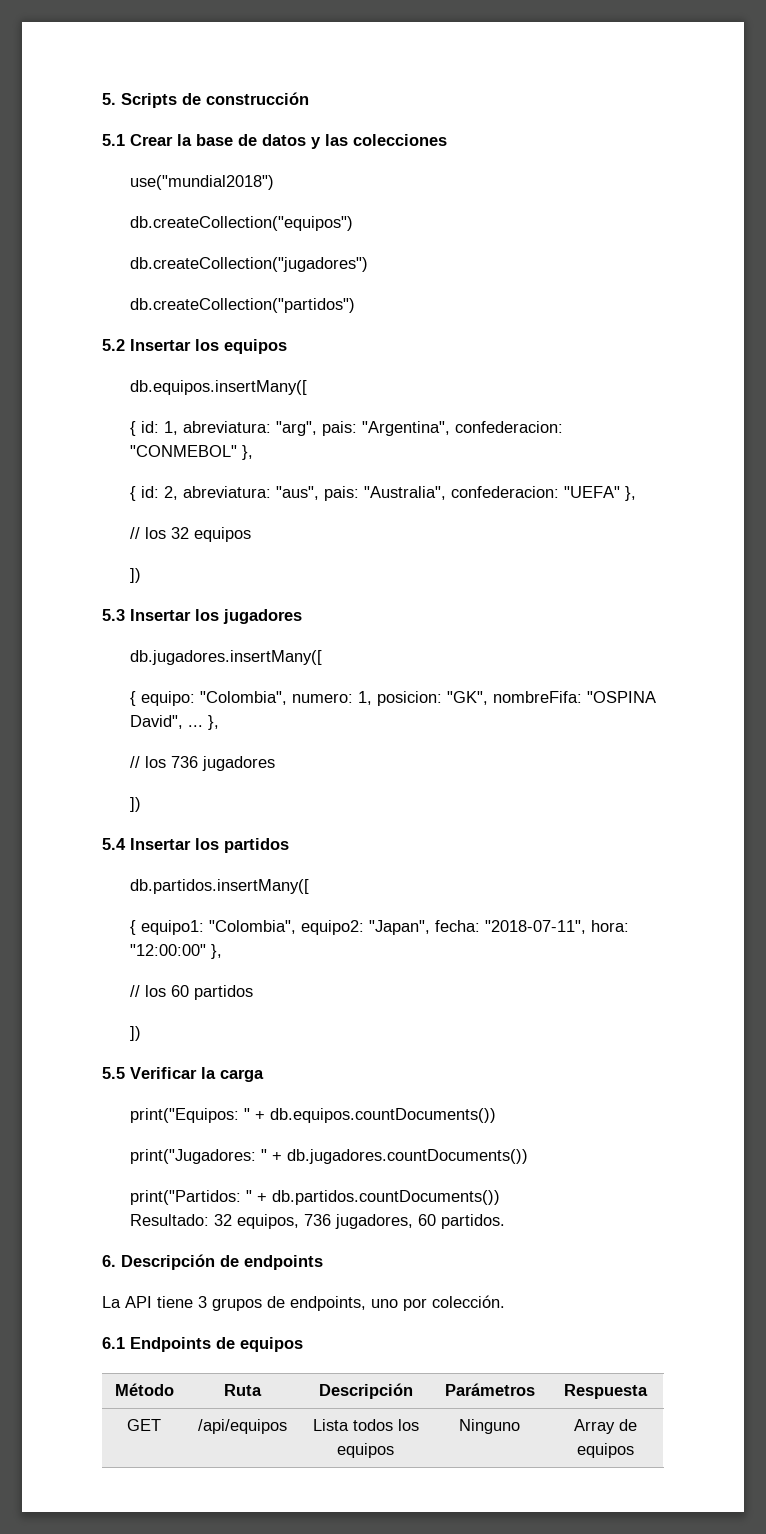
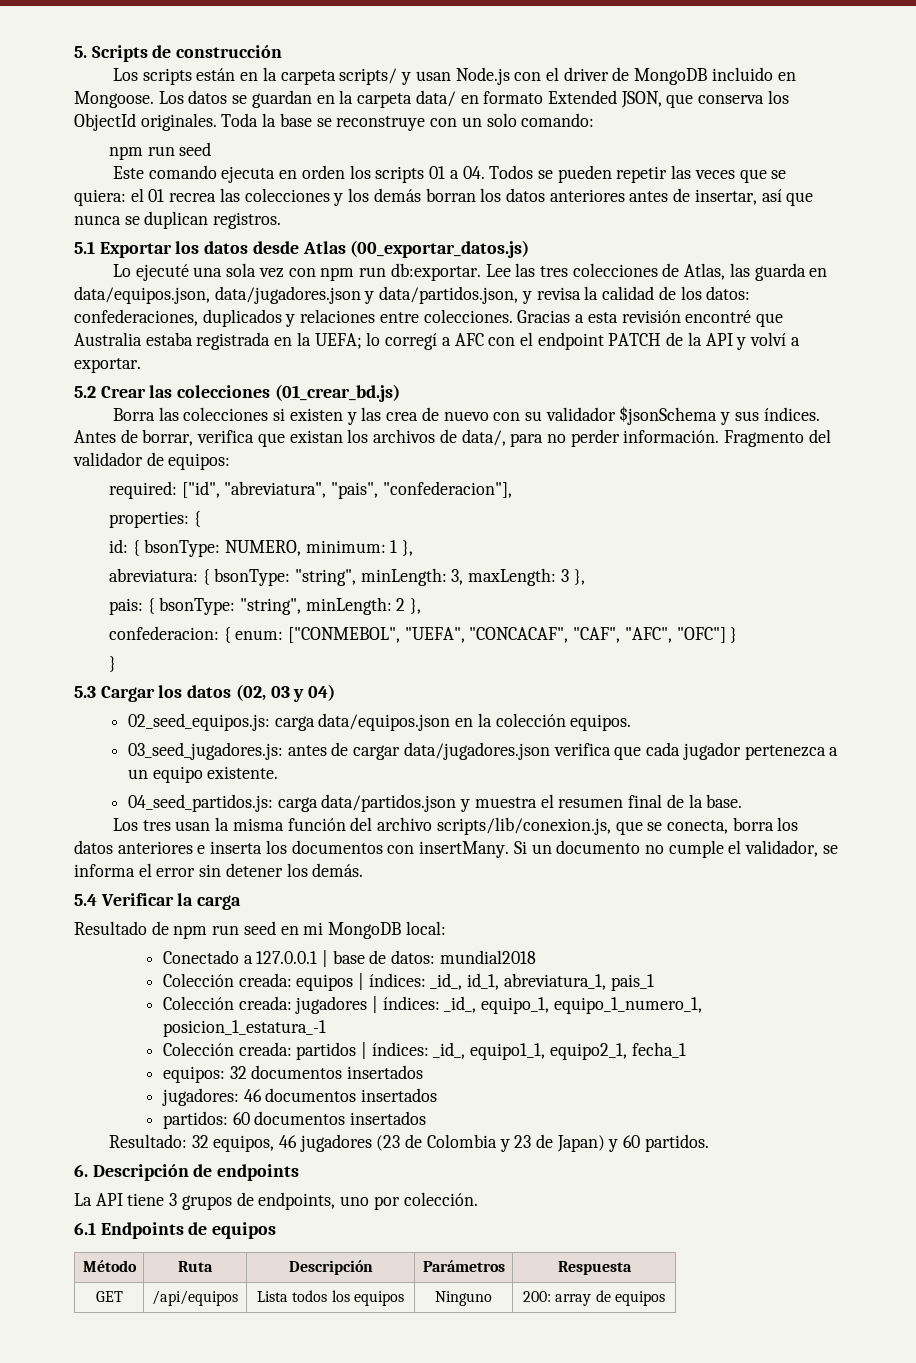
- 5.1 Crear la base de datos y las colecciones
- use("mundial2018")
- db.createCollection("equipos")
- db.createCollection("jugadores")
- db.createCollection("partidos")
- 5.2 Insertar los equipos
- db.equipos.insertMany([
- { id: 1, abreviatura: "arg", pais: "Argentina", confederacion: "CONMEBOL" },
- { id: 2, abreviatura: "aus", pais: "Australia", confederacion: "UEFA" },
- // los 32 equipos
- ])
- 5.3 Insertar los jugadores
- db.jugadores.insertMany([
- { equipo: "Colombia", numero: 1, posicion: "GK", nombreFifa: "OSPINA David", ... },
- // los 736 jugadores
- ])
- 5.4 Insertar los partidos
- db.partidos.insertMany([
- { equipo1: "Colombia", equipo2: "Japan", fecha: "2018-07-11", hora: "12:00:00" },
- // los 60 partidos
- ])
- 5.5 Verificar la carga
- print("Equipos: " + db.equipos.countDocuments())
- print("Jugadores: " + db.jugadores.countDocuments())
- print("Partidos: " + db.partidos.countDocuments())
- Resultado: 32 equipos, 736 jugadores, 60 partidos.
+ Los scripts están en la carpeta scripts/ y usan Node.js con el driver de MongoDB incluido en Mongoose. Los datos se guardan en la carpeta data/ en formato Extended JSON, que conserva los ObjectId originales. Toda la base se reconstruye con un solo comando:
+ npm run seed
+ Este comando ejecuta en orden los scripts 01 a 04. Todos se pueden repetir las veces que se quiera: el 01 recrea las colecciones y los demás borran los datos anteriores antes de insertar, así que nunca se duplican registros.
+ 5.1 Exportar los datos desde Atlas (00_exportar_datos.js)
+ Lo ejecuté una sola vez con npm run db:exportar. Lee las tres colecciones de Atlas, las guarda en data/equipos.json, data/jugadores.json y data/partidos.json, y revisa la calidad de los datos: confederaciones, duplicados y relaciones entre colecciones. Gracias a esta revisión encontré que Australia estaba registrada en la UEFA; lo corregí a AFC con el endpoint PATCH de la API y volví a exportar.
+ 5.2 Crear las colecciones (01_crear_bd.js)
+ Borra las colecciones si existen y las crea de nuevo con su validador $jsonSchema y sus índices. Antes de borrar, verifica que existan los archivos de data/, para no perder información. Fragmento del validador de equipos:
+ required: ["id", "abreviatura", "pais", "confederacion"],
+ properties: {
+ id: { bsonType: NUMERO, minimum: 1 },
+ abreviatura: { bsonType: "string", minLength: 3, maxLength: 3 },
+ pais: { bsonType: "string", minLength: 2 },
+ confederacion: { enum: ["CONMEBOL", "UEFA", "CONCACAF", "CAF", "AFC", "OFC"] }
+ }
+ 5.3 Cargar los datos (02, 03 y 04)
+ 02_seed_equipos.js: carga data/equipos.json en la colección equipos.
+ 03_seed_jugadores.js: antes de cargar data/jugadores.json verifica que cada jugador pertenezca a un equipo existente.
+ 04_seed_partidos.js: carga data/partidos.json y muestra el resumen final de la base.
+ Los tres usan la misma función del archivo scripts/lib/conexion.js, que se conecta, borra los datos anteriores e inserta los documentos con insertMany. Si un documento no cumple el validador, se informa el error sin detener los demás.
+ 5.4 Verificar la carga
+ Resultado de npm run seed en mi MongoDB local:
+ Conectado a 127.0.0.1 | base de datos: mundial2018
+ Colección creada: equipos | índices: _id_, id_1, abreviatura_1, pais_1
+ Colección creada: jugadores | índices: _id_, equipo_1, equipo_1_numero_1, posicion_1_estatura_-1
+ Colección creada: partidos | índices: _id_, equipo1_1, equipo2_1, fecha_1
+ equipos: 32 documentos insertados
+ jugadores: 46 documentos insertados
+ partidos: 60 documentos insertados
+ Resultado: 32 equipos, 46 jugadores (23 de Colombia y 23 de Japan) y 60 partidos.
- GET | /api/equipos | Lista todos los equipos | Ninguno | Array de equipos
+ GET | /api/equipos | Lista todos los equipos | Ninguno | 200: array de equipos

